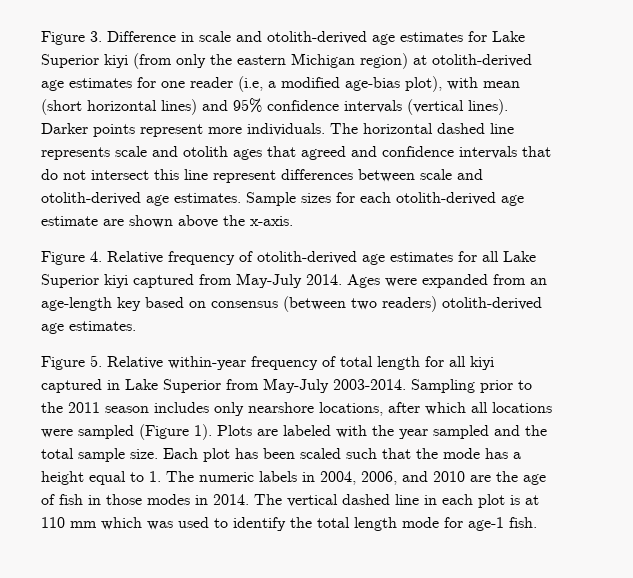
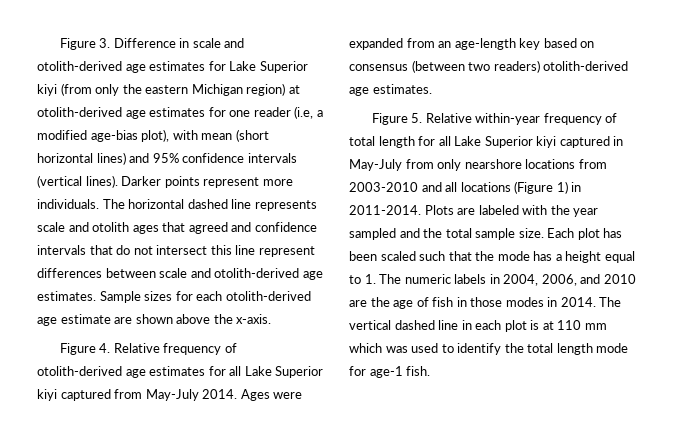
- Figure 5. Relative within-year frequency of total length for all kiyi captured in Lake Superior from May-July 2003-2014. Sampling prior to the 2011 season includes only nearshore locations, after which all locations were sampled (Figure 1).
+ Figure 5. Relative within-year frequency of total length for all Lake Superior kiyi captured in May-July from only nearshore locations from 2003-2010 and all locations (Figure 1) in 2011-2014.

